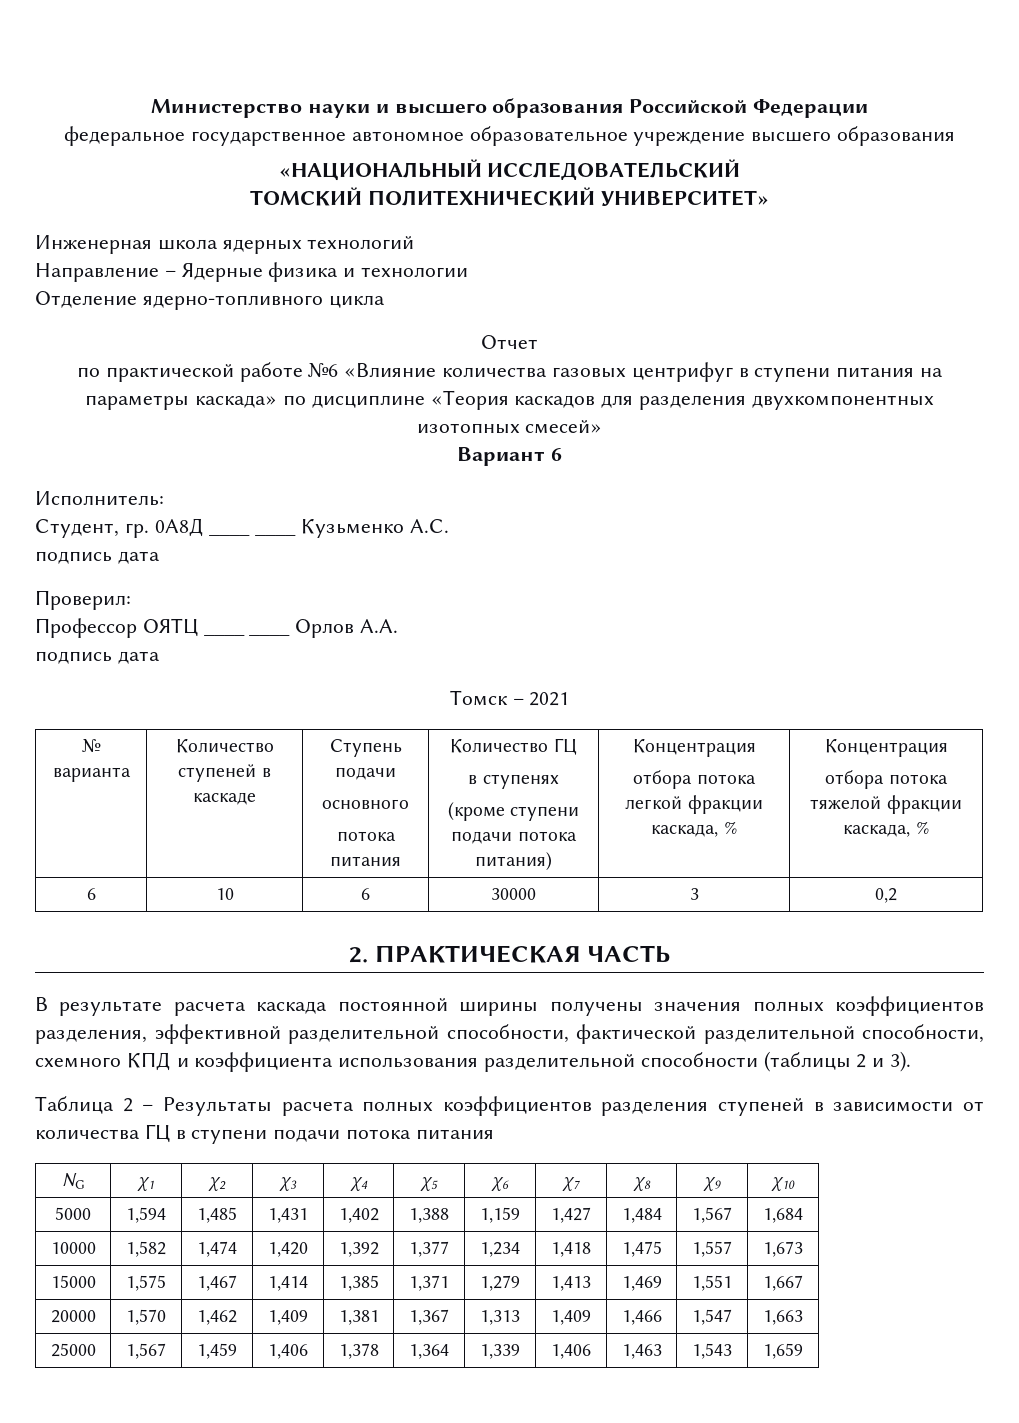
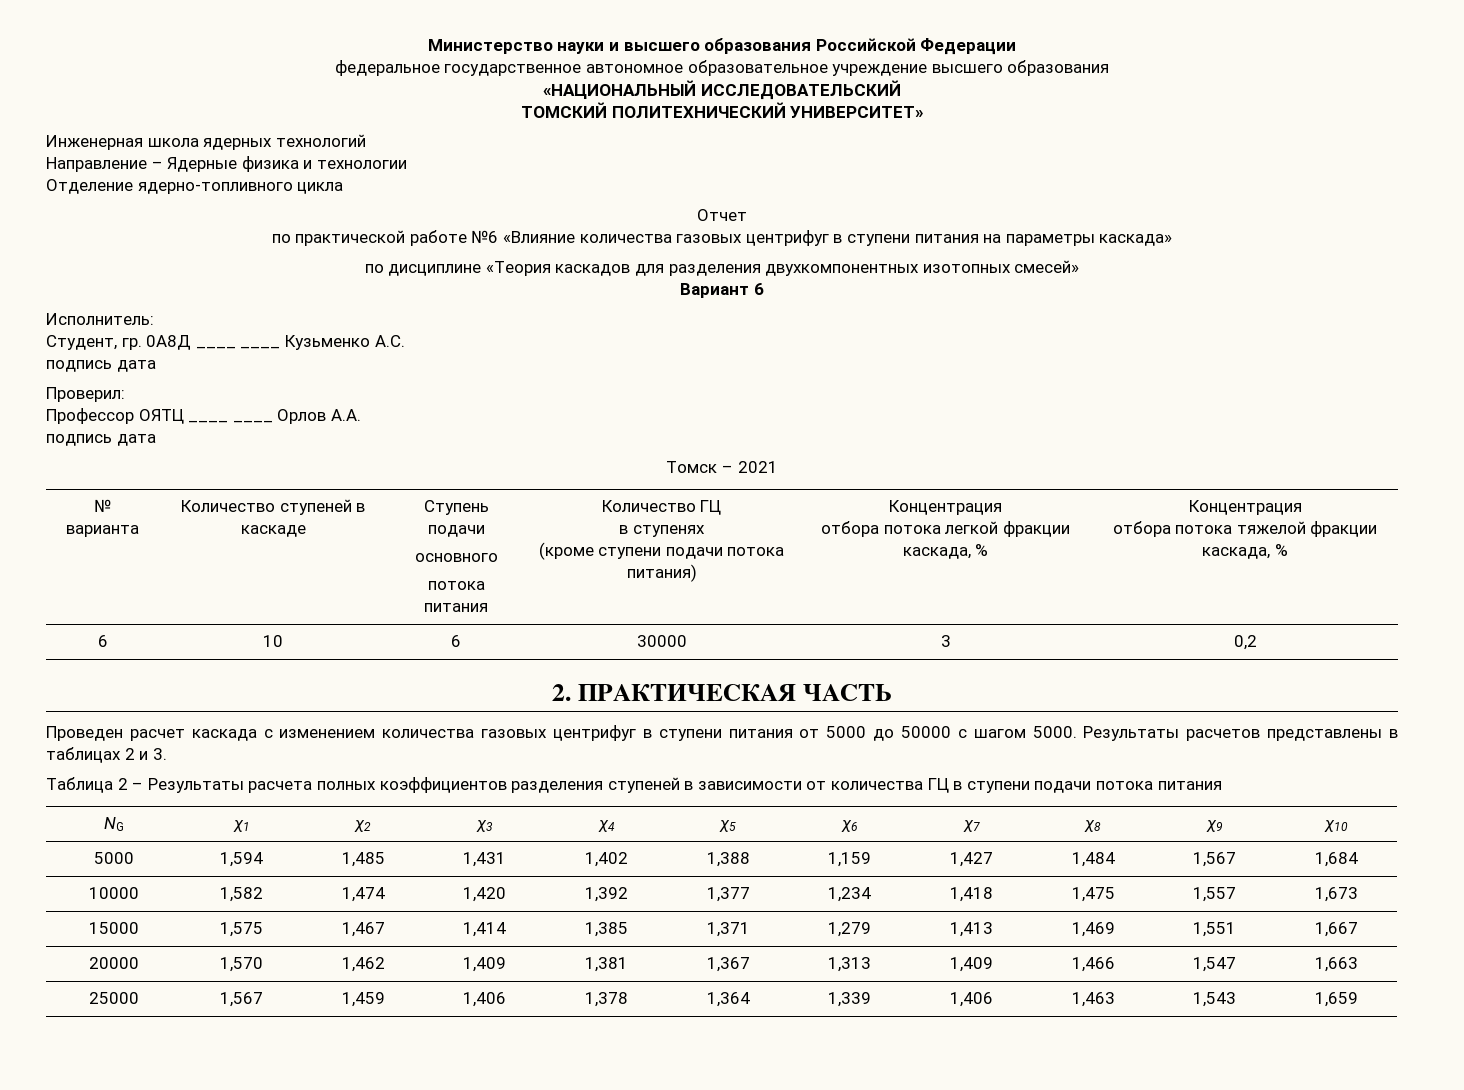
- по практической работе №6 «Влияние количества газовых центрифуг в ступени питания на параметры каскада» по дисциплине «Теория каскадов для разделения двухкомпонентных изотопных смесей»
+ по практической работе №6 «Влияние количества газовых центрифуг в ступени питания на параметры каскада»
+ по дисциплине «Теория каскадов для разделения двухкомпонентных изотопных смесей»
- В результате расчета каскада постоянной ширины получены значения полных коэффициентов разделения, эффективной разделительной способности, фактической разделительной способности, схемного КПД и коэффициента использования разделительной способности (таблицы 2 и 3).
+ Проведен расчет каскада с изменением количества газовых центрифуг в ступени питания от 5000 до 50000 с шагом 5000. Результаты расчетов представлены в таблицах 2 и 3.

